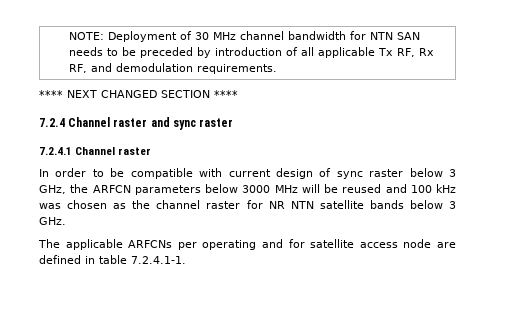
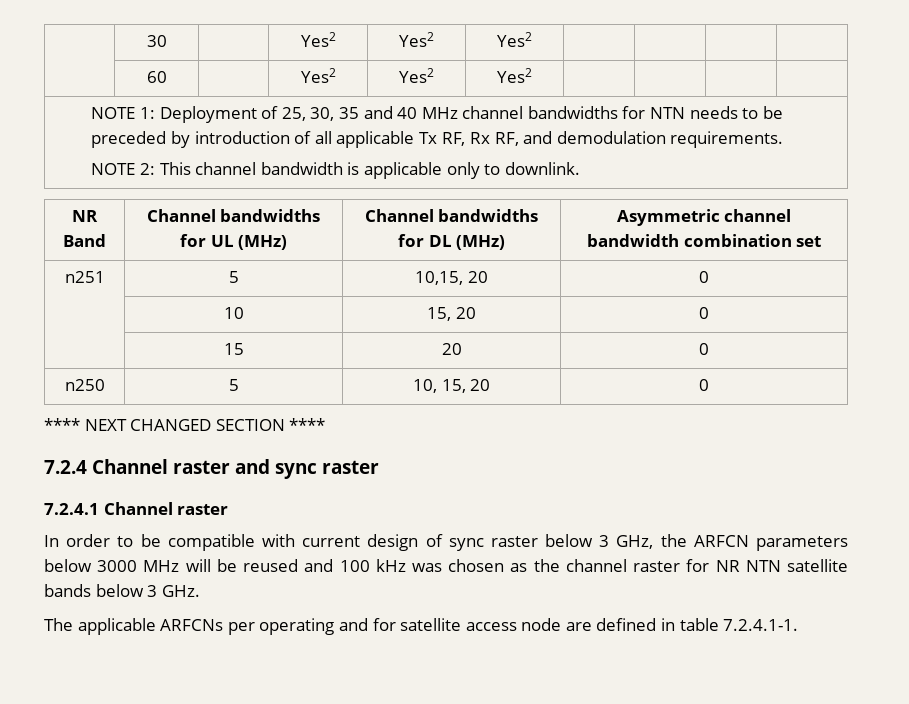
- NOTE: Deployment of 30 MHz channel bandwidth for NTN SAN needs to be preceded by introduction of all applicable Tx RF, Rx RF, and demodulation requirements.
+ | 30 | | Yes2 | Yes2 | Yes2 | | | |
+ | 60 | | Yes2 | Yes2 | Yes2 | | | |
+ NOTE 1: Deployment of 25, 30, 35 and 40 MHz channel bandwidths for NTN needs to be preceded by introduction of all applicable Tx RF, Rx RF, and demodulation requirements.
+ NOTE 2: This channel bandwidth is applicable only to downlink.
+ NR Band | Channel bandwidths for UL (MHz) | Channel bandwidths for DL (MHz) | Asymmetric channel bandwidth combination set
+ n251 | 5 | 10,15, 20 | 0
+ | 10 | 15, 20 | 0
+ | 15 | 20 | 0
+ n250 | 5 | 10, 15, 20 | 0

